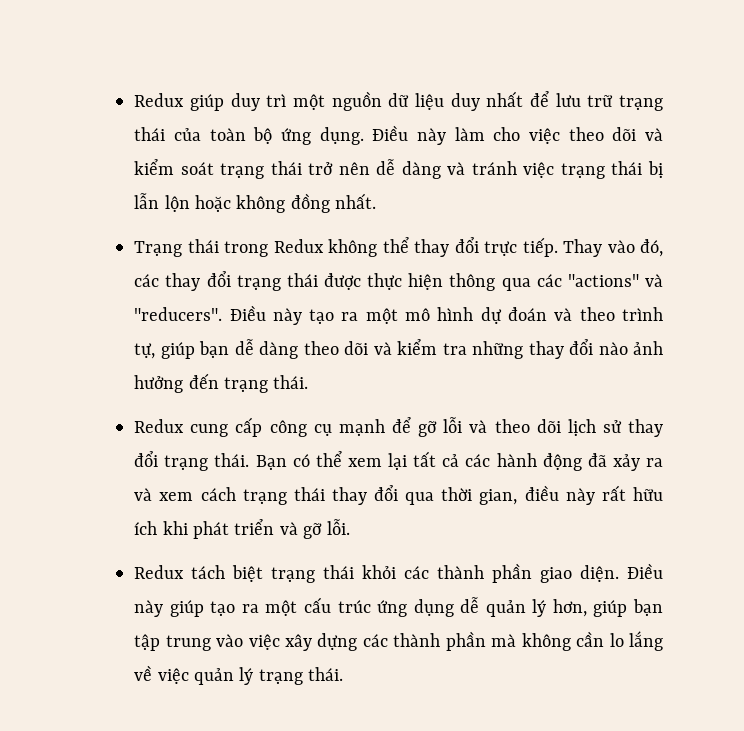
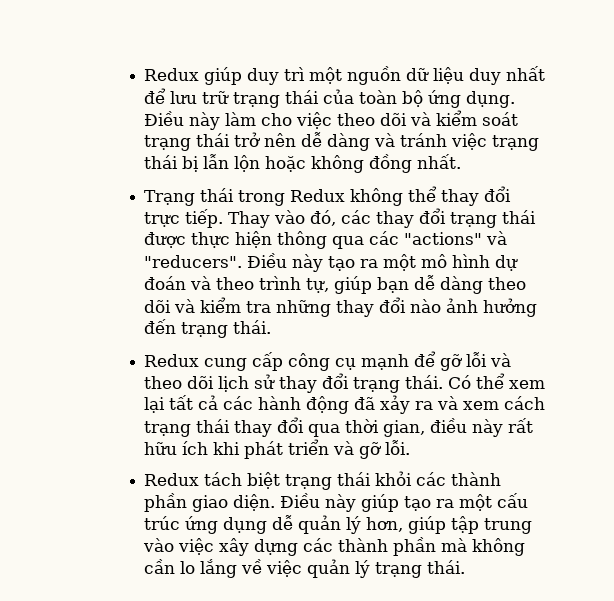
- Bạn có thể xem lại tất cả các hành động đã xảy ra và xem cách trạng thái thay đổi qua thời gian, điều này rất hữu ích khi phát triển và gỡ lỗi.
+ Có thể xem lại tất cả các hành động đã xảy ra và xem cách trạng thái thay đổi qua thời gian, điều này rất hữu ích khi phát triển và gỡ lỗi.
- Điều này giúp tạo ra một cấu trúc ứng dụng dễ quản lý hơn, giúp bạn tập trung vào việc xây dựng các thành phần mà không cần lo lắng về việc quản lý trạng thái.
+ Điều này giúp tạo ra một cấu trúc ứng dụng dễ quản lý hơn, giúp tập trung vào việc xây dựng các thành phần mà không cần lo lắng về việc quản lý trạng thái.

